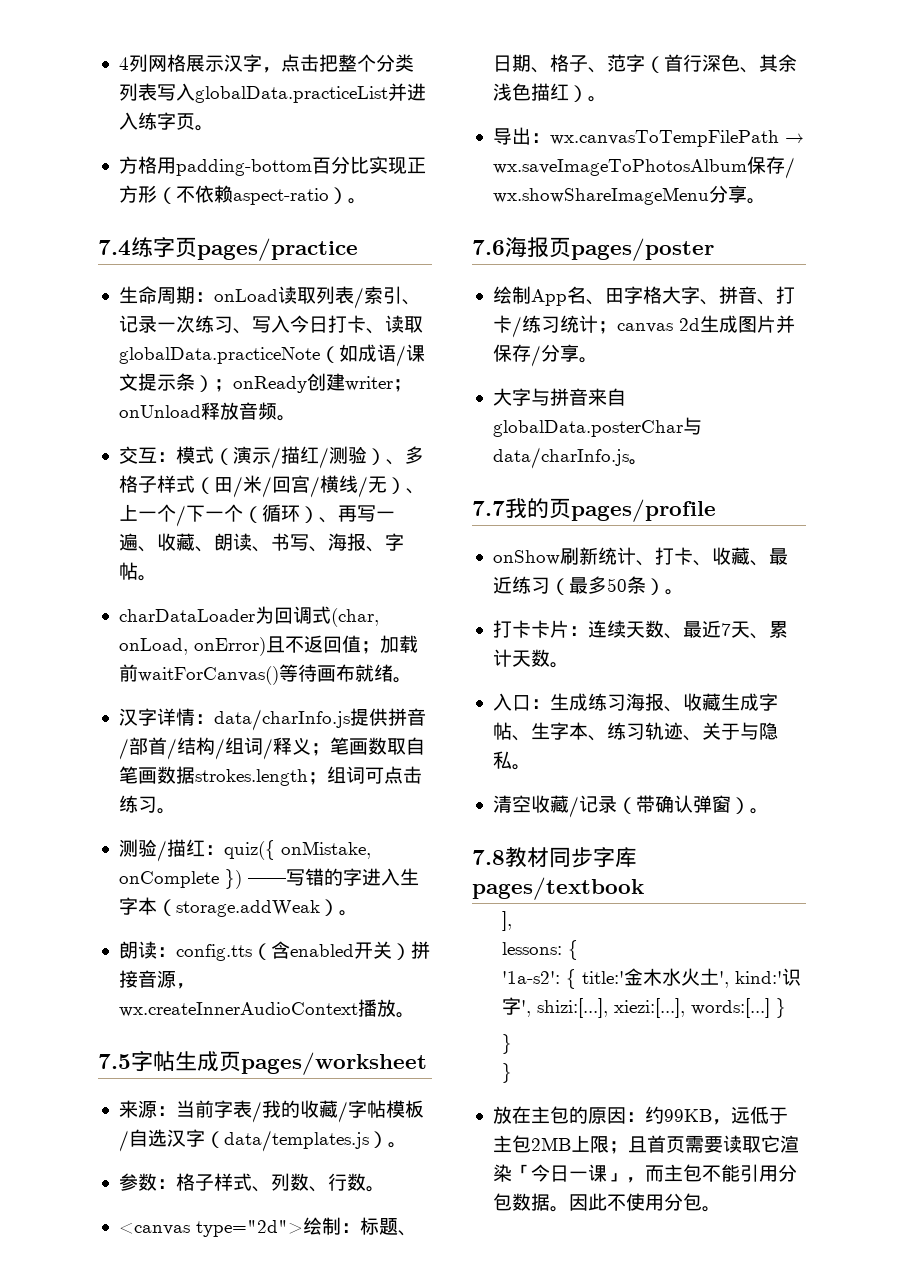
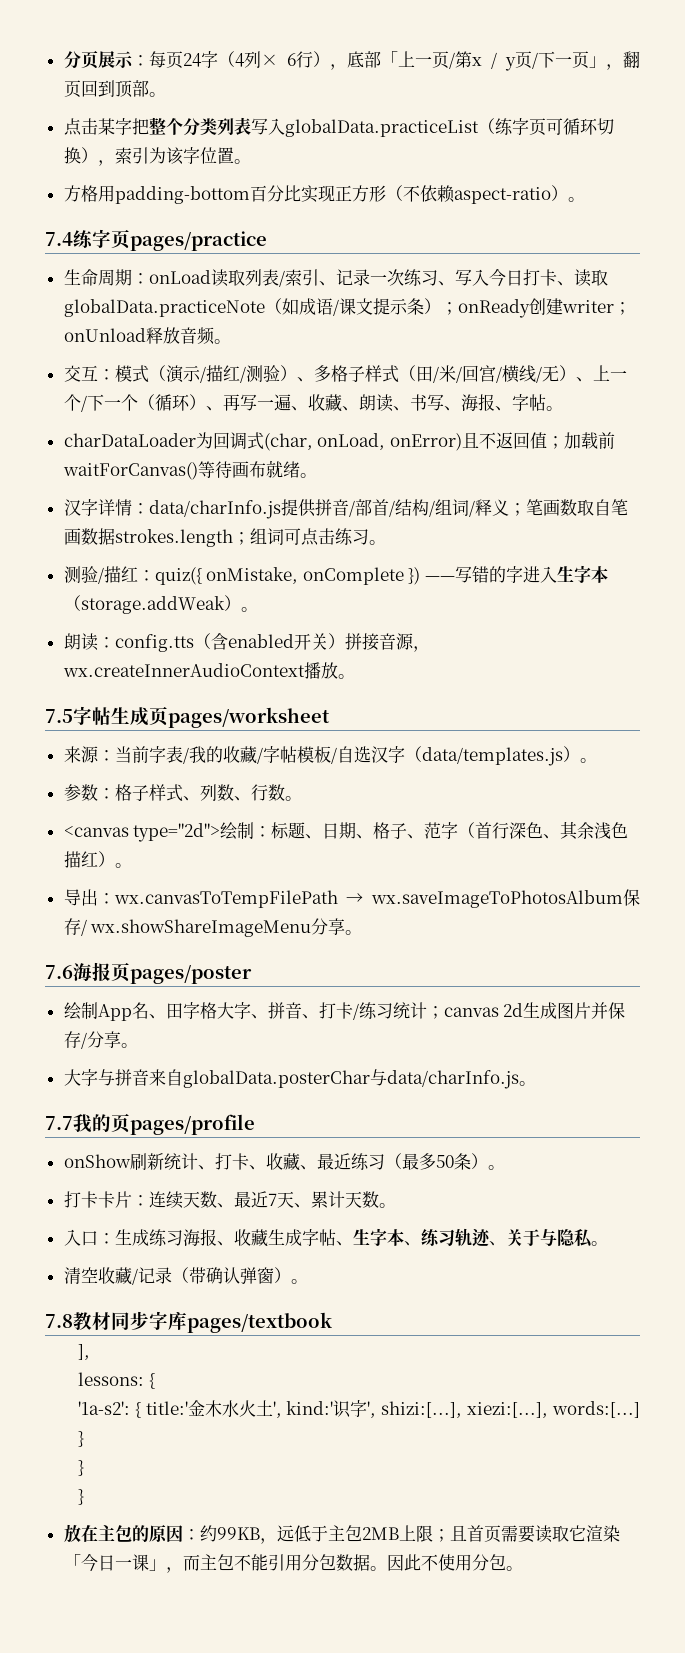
- 4列网格展示汉字，点击把整个分类列表写入globalData.practiceList并进入练字页。
+ 分页展示：每页24字（4列× 6行），底部「上一页/第x / y页/下一页」，翻页回到顶部。
+ 点击某字把整个分类列表写入globalData.practiceList（练字页可循环切换），索引为该字位置。

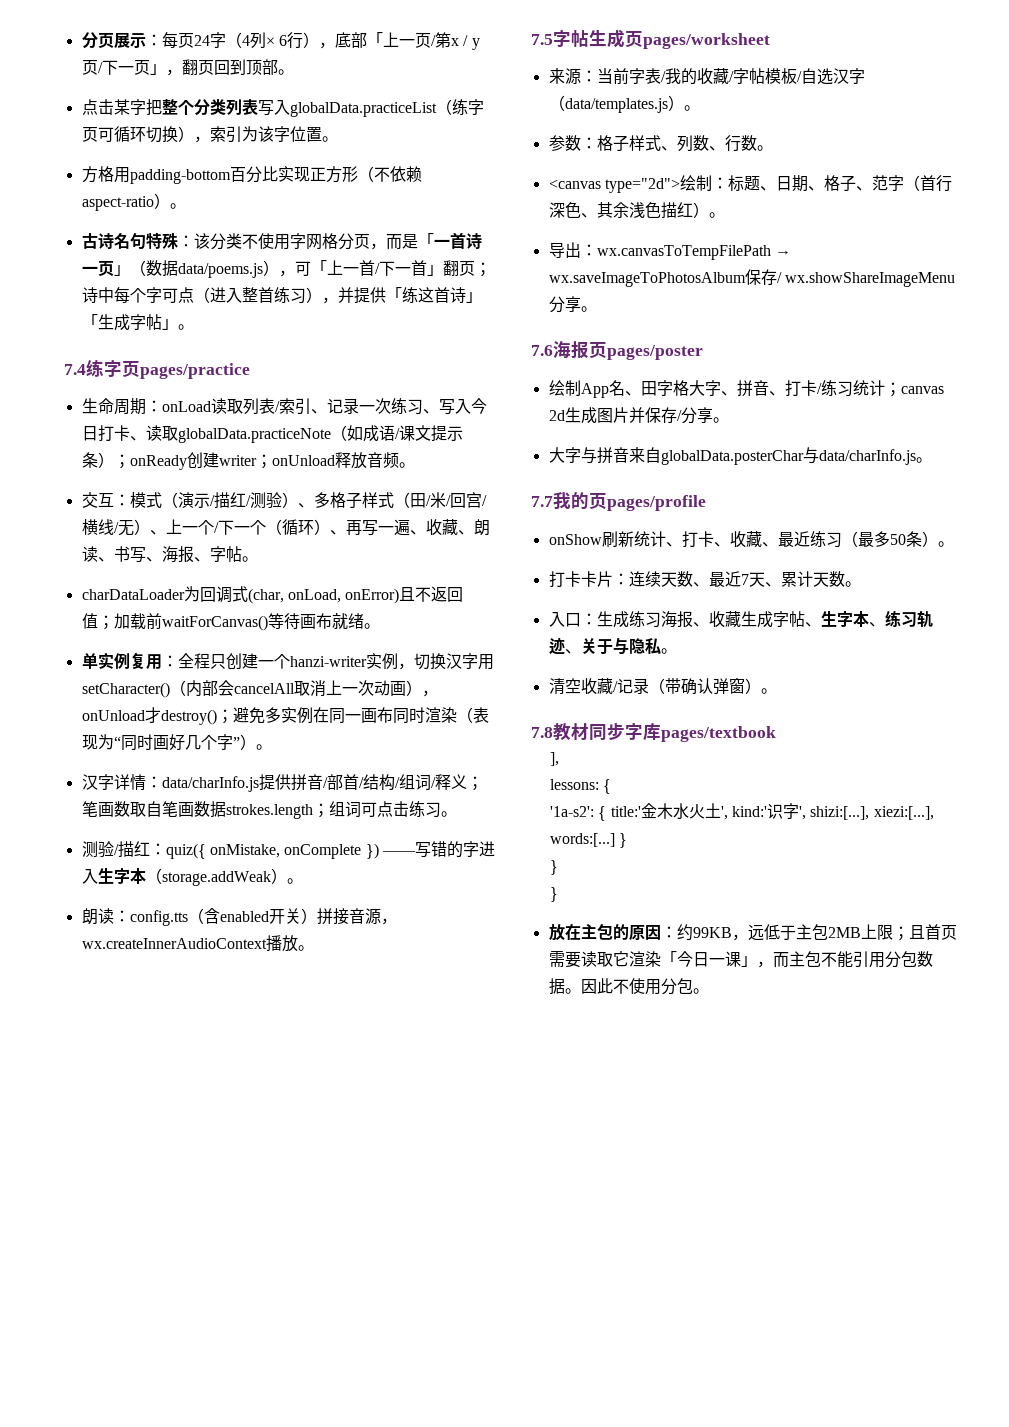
+ 古诗名句特殊：该分类不使用字网格分页，而是「一首诗一页」（数据data/poems.js），可「上一首/下一首」翻页；诗中每个字可点（进入整首练习），并提供「练这首诗」「生成字帖」。
+ 单实例复用：全程只创建一个hanzi-writer实例，切换汉字用setCharacter()（内部会cancelAll取消上一次动画），onUnload才destroy()；避免多实例在同一画布同时渲染（表现为“同时画好几个字”）。

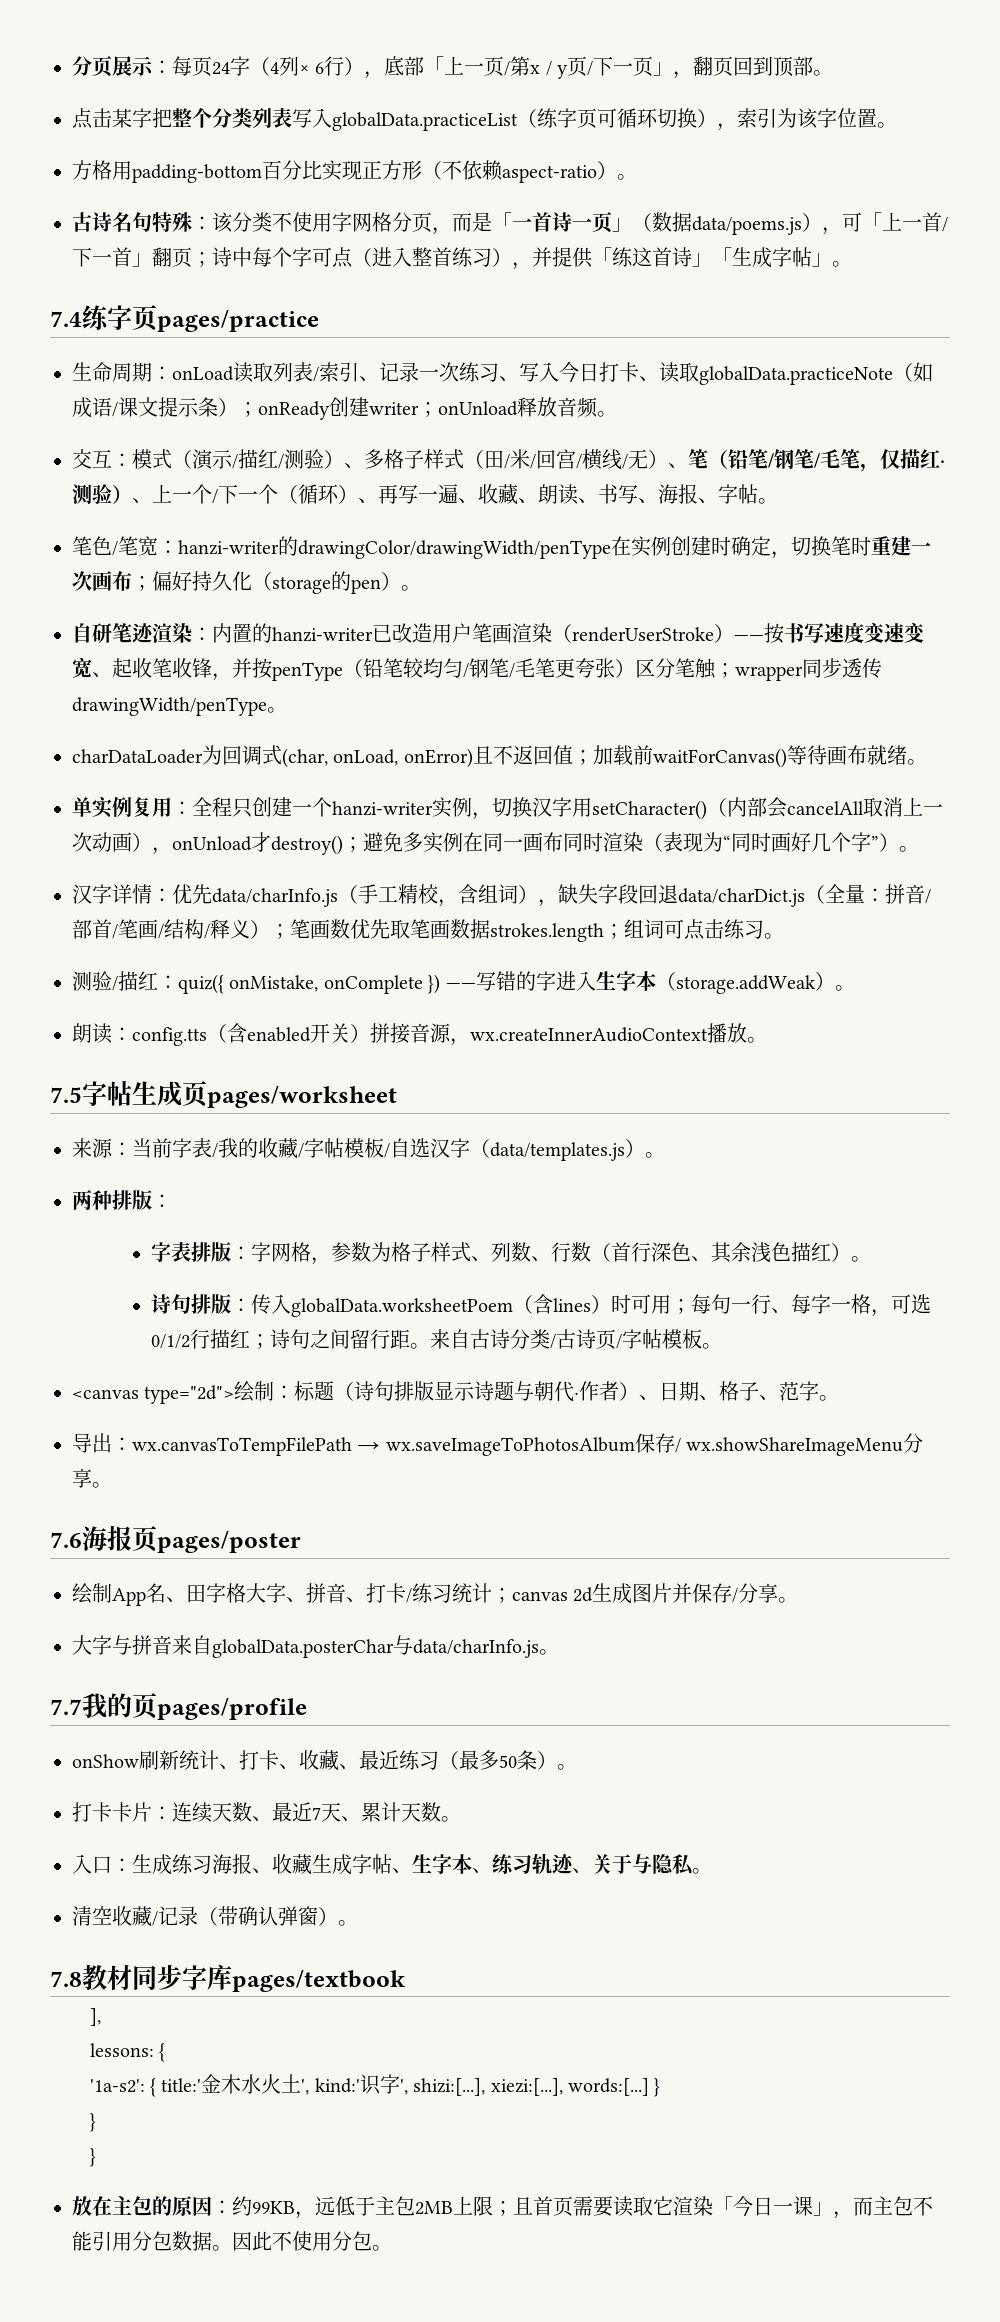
- 交互：模式（演示/描红/测验）、多格子样式（田/米/回宫/横线/无）、上一个/下一个（循环）、再写一遍、收藏、朗读、书写、海报、字帖。
+ 交互：模式（演示/描红/测验）、多格子样式（田/米/回宫/横线/无）、笔（铅笔/钢笔/毛笔，仅描红·测验）、上一个/下一个（循环）、再写一遍、收藏、朗读、书写、海报、字帖。
+ 笔色/笔宽：hanzi-writer的drawingColor/drawingWidth/penType在实例创建时确定，切换笔时重建一次画布；偏好持久化（storage的pen）。
+ 自研笔迹渲染：内置的hanzi-writer已改造用户笔画渲染（renderUserStroke）——按书写速度变速变宽、起收笔收锋，并按penType（铅笔较均匀/钢笔/毛笔更夸张）区分笔触；wrapper同步透传drawingWidth/penType。
- 汉字详情：data/charInfo.js提供拼音/部首/结构/组词/释义；笔画数取自笔画数据strokes.length；组词可点击练习。
+ 汉字详情：优先data/charInfo.js（手工精校，含组词），缺失字段回退data/charDict.js（全量：拼音/部首/笔画/结构/释义）；笔画数优先取笔画数据strokes.length；组词可点击练习。
- 参数：格子样式、列数、行数。
- <canvas type="2d">绘制：标题、日期、格子、范字（首行深色、其余浅色描红）。
+ 两种排版：
+ 字表排版：字网格，参数为格子样式、列数、行数（首行深色、其余浅色描红）。
+ 诗句排版：传入globalData.worksheetPoem（含lines）时可用；每句一行、每字一格，可选0/1/2行描红；诗句之间留行距。来自古诗分类/古诗页/字帖模板。
+ <canvas type="2d">绘制：标题（诗句排版显示诗题与朝代·作者）、日期、格子、范字。

